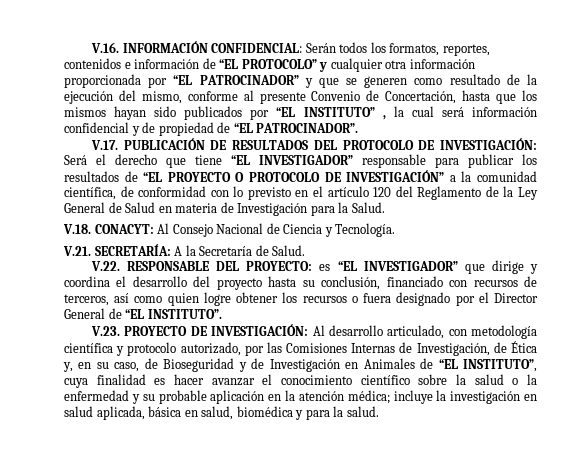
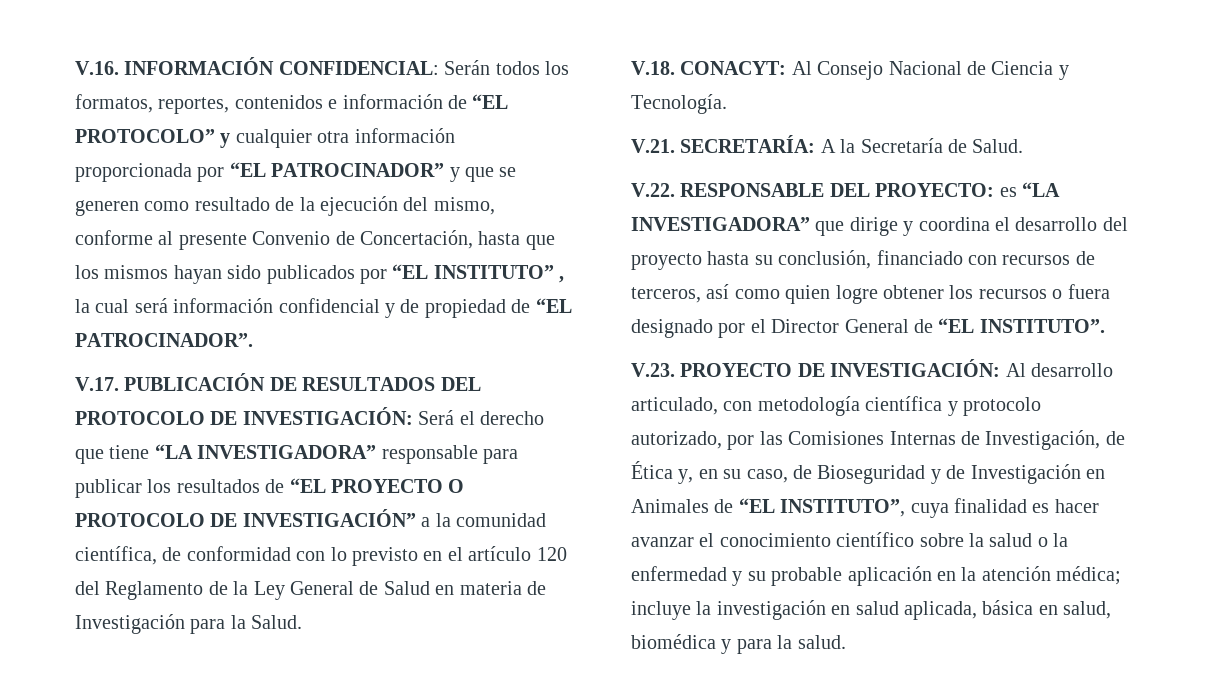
- V.17. PUBLICACIÓN DE RESULTADOS DEL PROTOCOLO DE INVESTIGACIÓN: Será el derecho que tiene “EL INVESTIGADOR” responsable para publicar los resultados de “EL PROYECTO O PROTOCOLO DE INVESTIGACIÓN” a la comunidad científica, de conformidad con lo previsto en el artículo 120 del Reglamento de la Ley General de Salud en materia de Investigación para la Salud.
+ V.17. PUBLICACIÓN DE RESULTADOS DEL PROTOCOLO DE INVESTIGACIÓN: Será el derecho que tiene “LA INVESTIGADORA” responsable para publicar los resultados de “EL PROYECTO O PROTOCOLO DE INVESTIGACIÓN” a la comunidad científica, de conformidad con lo previsto en el artículo 120 del Reglamento de la Ley General de Salud en materia de Investigación para la Salud.
- V.22. RESPONSABLE DEL PROYECTO: es “EL INVESTIGADOR” que dirige y coordina el desarrollo del proyecto hasta su conclusión, financiado con recursos de terceros, así como quien logre obtener los recursos o fuera designado por el Director General de “EL INSTITUTO”.
+ V.22. RESPONSABLE DEL PROYECTO: es “LA INVESTIGADORA” que dirige y coordina el desarrollo del proyecto hasta su conclusión, financiado con recursos de terceros, así como quien logre obtener los recursos o fuera designado por el Director General de “EL INSTITUTO”.

